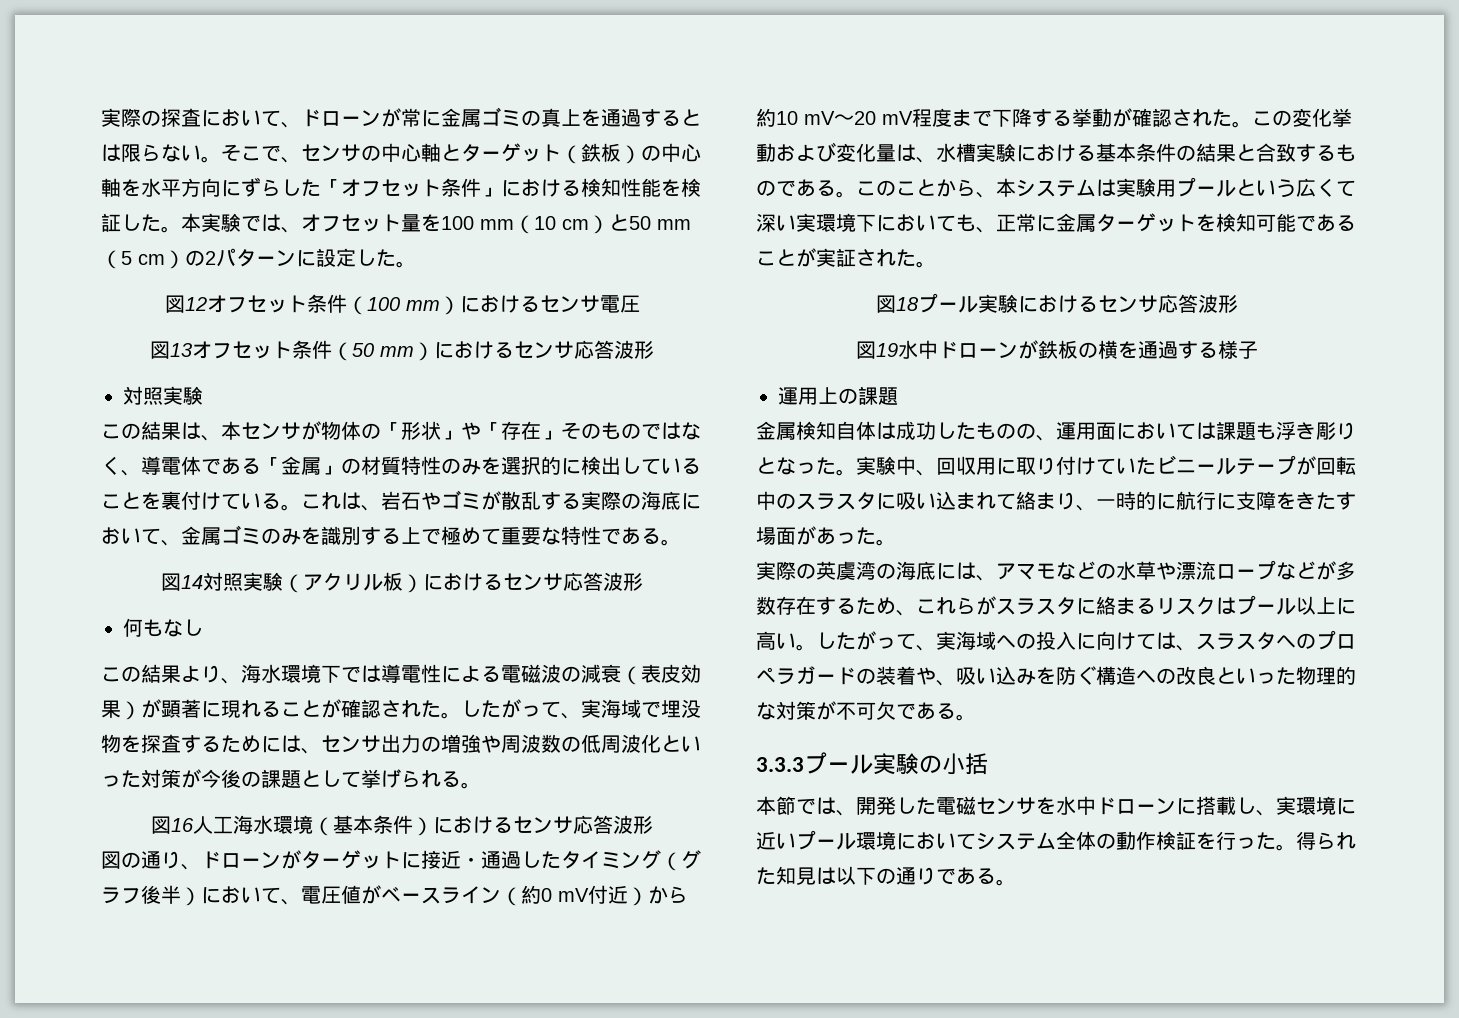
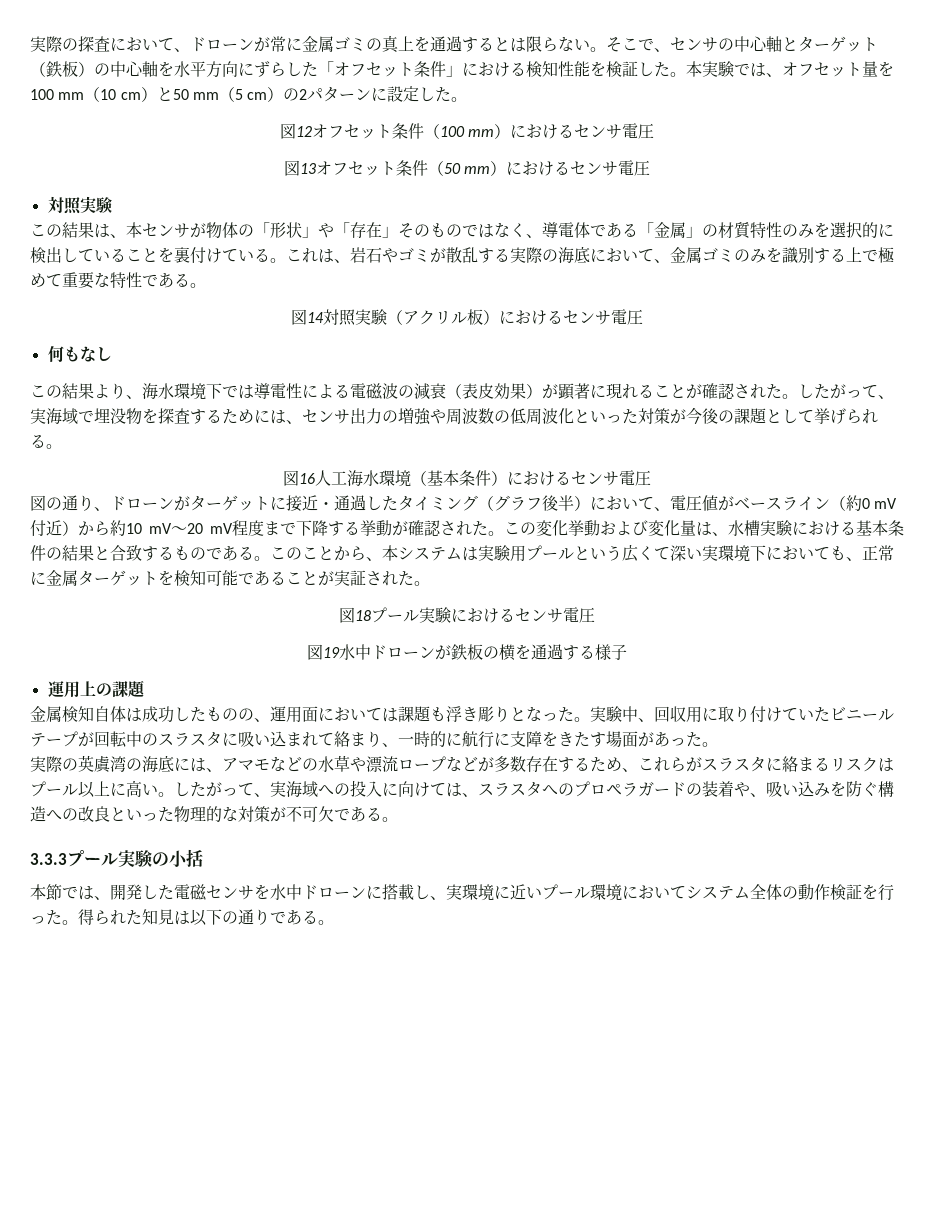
- 図13オフセット条件（50 mm）におけるセンサ応答波形
+ 図13オフセット条件（50 mm）におけるセンサ電圧
- 図14対照実験（アクリル板）におけるセンサ応答波形
+ 図14対照実験（アクリル板）におけるセンサ電圧
- 図16人工海水環境（基本条件）におけるセンサ応答波形
+ 図16人工海水環境（基本条件）におけるセンサ電圧
- 図18プール実験におけるセンサ応答波形
+ 図18プール実験におけるセンサ電圧

